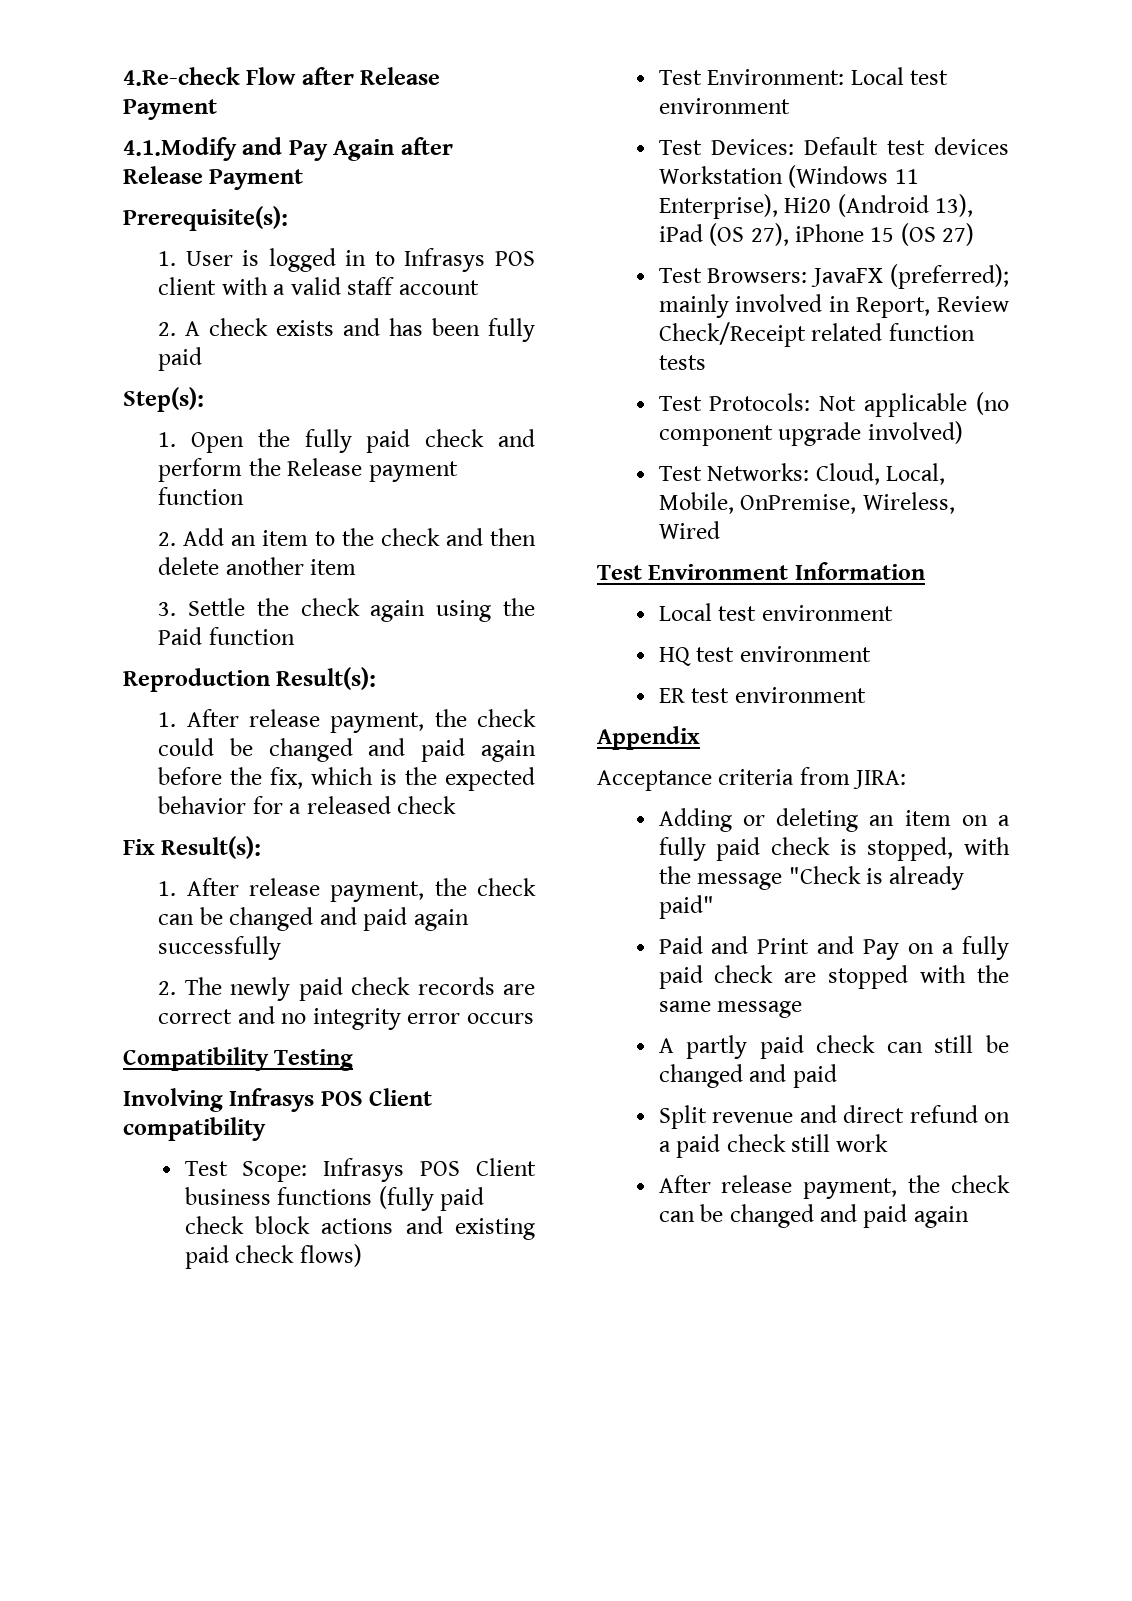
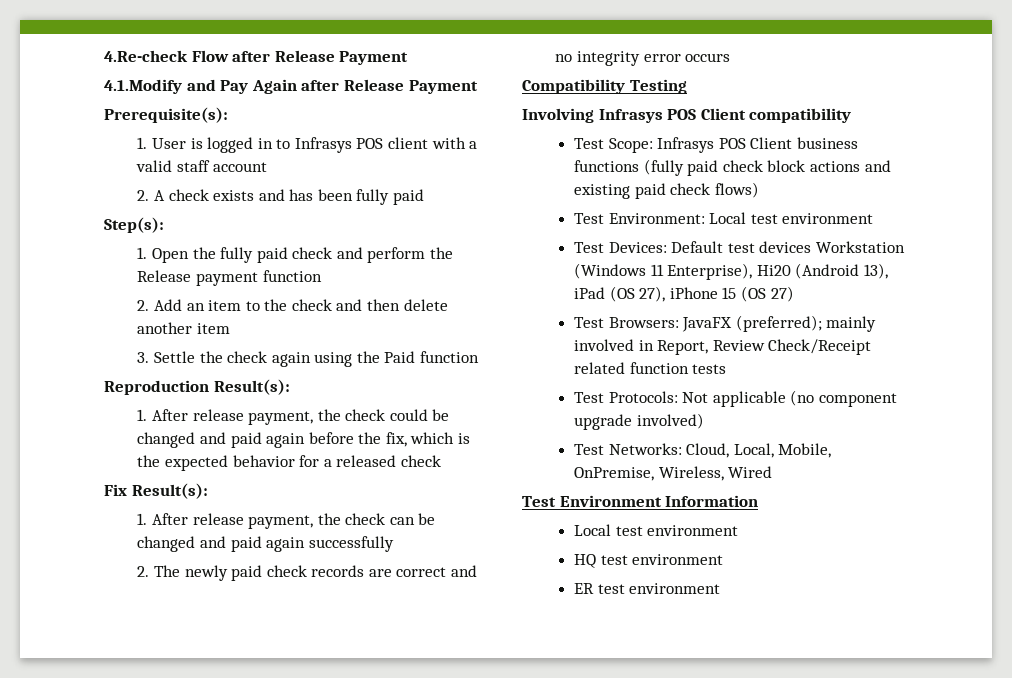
- Appendix
- Acceptance criteria from JIRA:
- Adding or deleting an item on a fully paid check is stopped, with the message "Check is already paid"
- Paid and Print and Pay on a fully paid check are stopped with the same message
- A partly paid check can still be changed and paid
- Split revenue and direct refund on a paid check still work
- After release payment, the check can be changed and paid again

